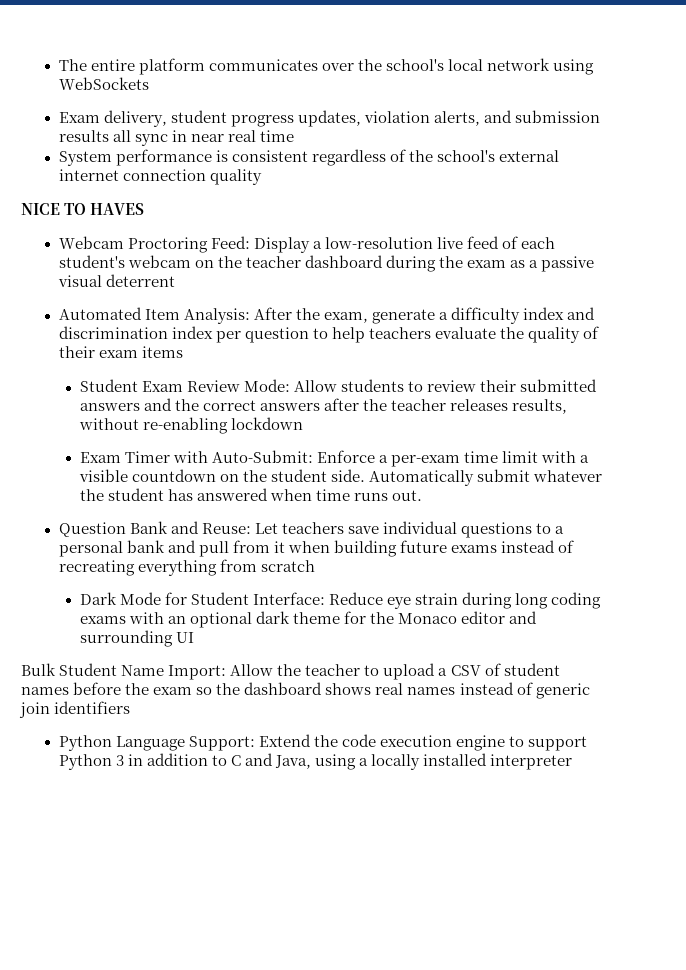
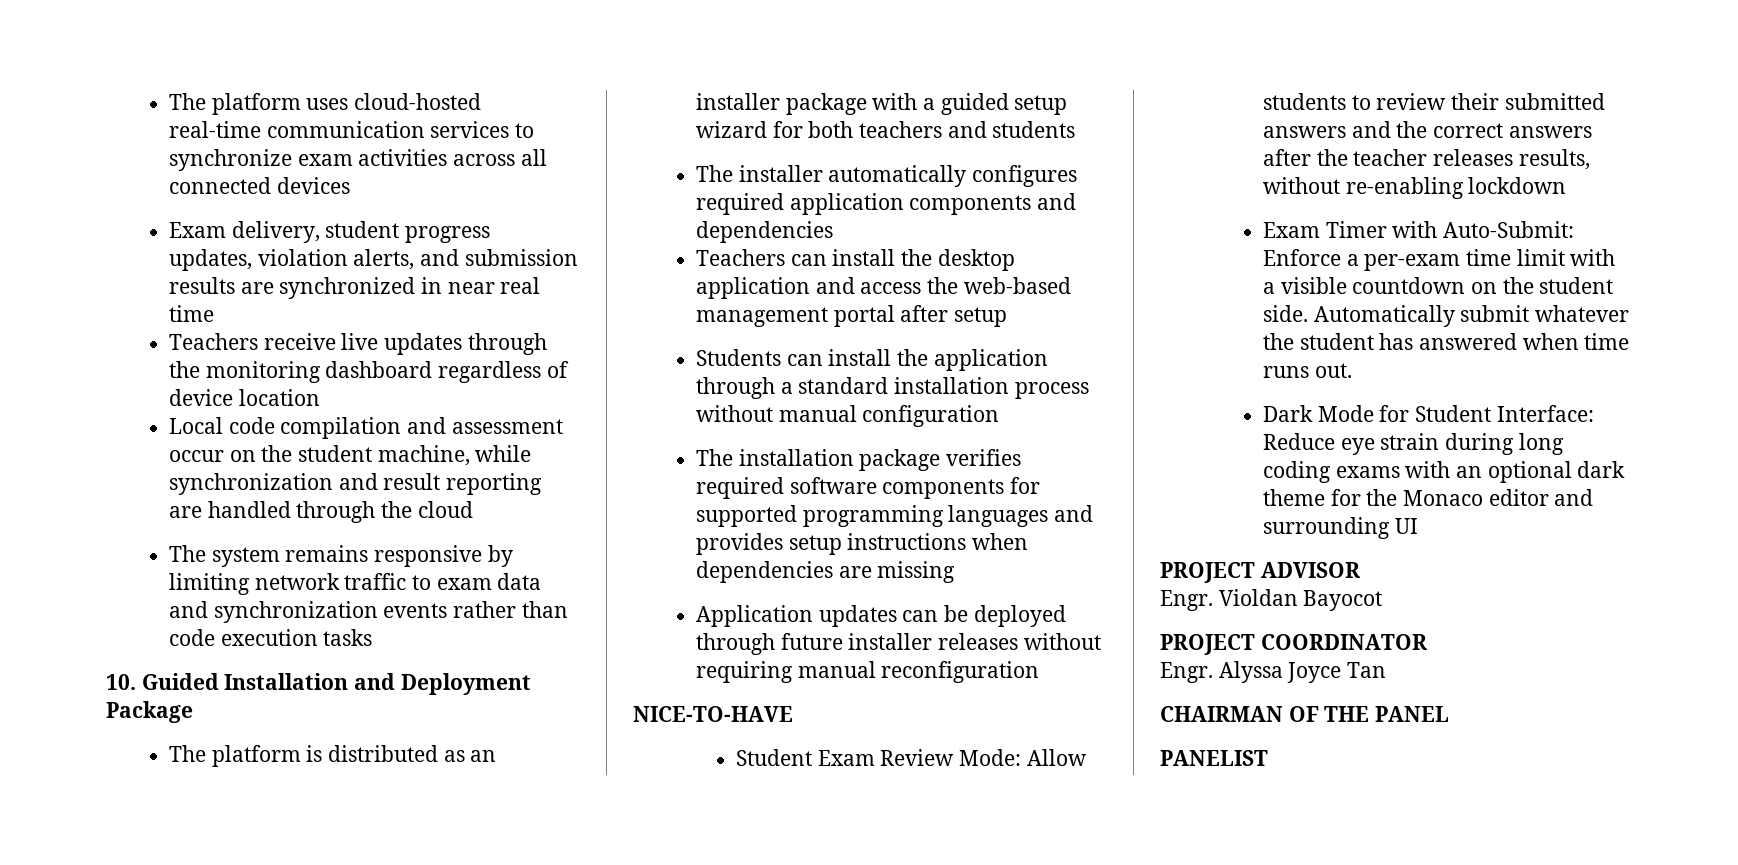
- The entire platform communicates over the school's local network using WebSockets
+ The platform uses cloud-hosted real-time communication services to synchronize exam activities across all connected devices
- Exam delivery, student progress updates, violation alerts, and submission results all sync in near real time
+ Exam delivery, student progress updates, violation alerts, and submission results are synchronized in near real time
- System performance is consistent regardless of the school's external internet connection quality
- NICE TO HAVES
- Webcam Proctoring Feed: Display a low-resolution live feed of each student's webcam on the teacher dashboard during the exam as a passive visual deterrent
- Automated Item Analysis: After the exam, generate a difficulty index and discrimination index per question to help teachers evaluate the quality of their exam items
+ Teachers receive live updates through the monitoring dashboard regardless of device location
+ Local code compilation and assessment occur on the student machine, while synchronization and result reporting are handled through the cloud
+ The system remains responsive by limiting network traffic to exam data and synchronization events rather than code execution tasks
+ 10. Guided Installation and Deployment Package
+ The platform is distributed as an installer package with a guided setup wizard for both teachers and students
+ The installer automatically configures required application components and dependencies
+ Teachers can install the desktop application and access the web-based management portal after setup
+ Students can install the application through a standard installation process without manual configuration
+ The installation package verifies required software components for supported programming languages and provides setup instructions when dependencies are missing
+ Application updates can be deployed through future installer releases without requiring manual reconfiguration
+ NICE-TO-HAVE
- Question Bank and Reuse: Let teachers save individual questions to a personal bank and pull from it when building future exams instead of recreating everything from scratch
- Bulk Student Name Import: Allow the teacher to upload a CSV of student names before the exam so the dashboard shows real names instead of generic join identifiers
- Python Language Support: Extend the code execution engine to support Python 3 in addition to C and Java, using a locally installed interpreter
+ PROJECT ADVISOR
+ Engr. Violdan Bayocot
+ PROJECT COORDINATOR
+ Engr. Alyssa Joyce Tan
+ CHAIRMAN OF THE PANEL
+ PANELIST

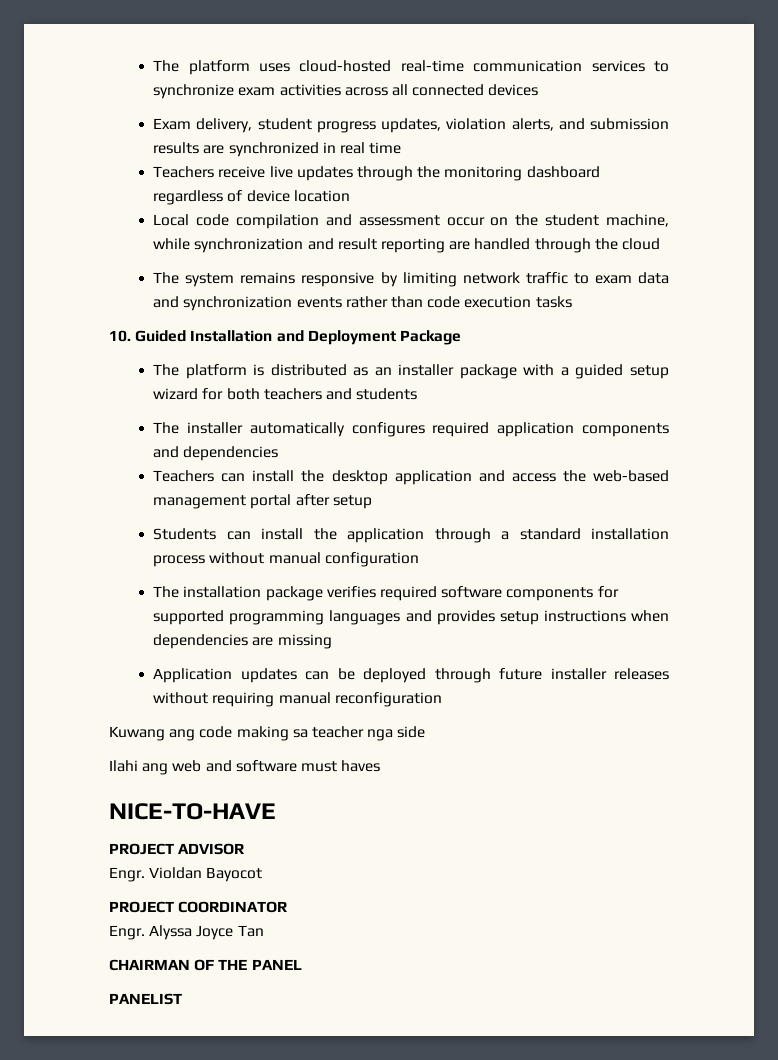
- Exam delivery, student progress updates, violation alerts, and submission results are synchronized in near real time
+ Exam delivery, student progress updates, violation alerts, and submission results are synchronized in real time
+ Kuwang ang code making sa teacher nga side
+ Ilahi ang web and software must haves
  NICE-TO-HAVE
- Student Exam Review Mode: Allow students to review their submitted answers and the correct answers after the teacher releases results, without re-enabling lockdown
- Exam Timer with Auto-Submit: Enforce a per-exam time limit with a visible countdown on the student side. Automatically submit whatever the student has answered when time runs out.
- Dark Mode for Student Interface: Reduce eye strain during long coding exams with an optional dark theme for the Monaco editor and surrounding UI

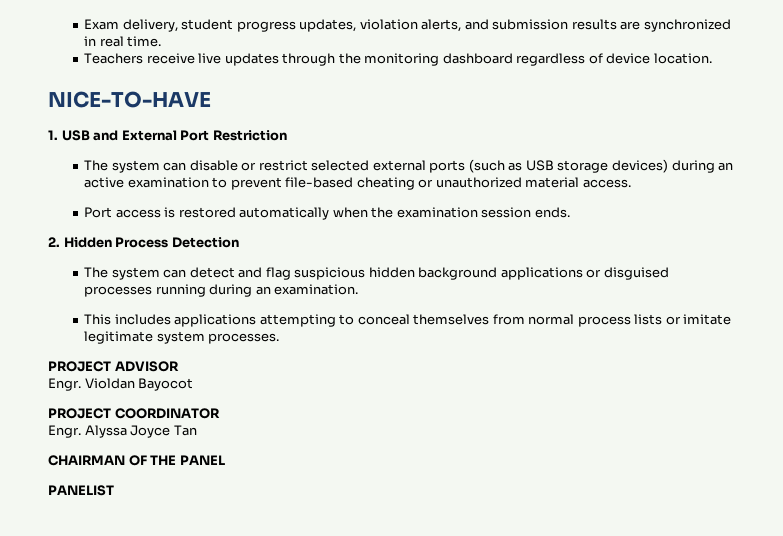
- The platform uses cloud-hosted real-time communication services to synchronize exam activities across all connected devices
- Exam delivery, student progress updates, violation alerts, and submission results are synchronized in real time
+ Exam delivery, student progress updates, violation alerts, and submission results are synchronized in real time.
- Teachers receive live updates through the monitoring dashboard regardless of device location
- Local code compilation and assessment occur on the student machine, while synchronization and result reporting are handled through the cloud
- The system remains responsive by limiting network traffic to exam data and synchronization events rather than code execution tasks
- 10. Guided Installation and Deployment Package
- The platform is distributed as an installer package with a guided setup wizard for both teachers and students
- The installer automatically configures required application components and dependencies
- Teachers can install the desktop application and access the web-based management portal after setup
- Students can install the application through a standard installation process without manual configuration
- The installation package verifies required software components for supported programming languages and provides setup instructions when dependencies are missing
- Application updates can be deployed through future installer releases without requiring manual reconfiguration
- Kuwang ang code making sa teacher nga side
- Ilahi ang web and software must haves
+ Teachers receive live updates through the monitoring dashboard regardless of device location.
  NICE-TO-HAVE
+ 1. USB and External Port Restriction
+ The system can disable or restrict selected external ports (such as USB storage devices) during an active examination to prevent file-based cheating or unauthorized material access.
+ Port access is restored automatically when the examination session ends.
+ 2. Hidden Process Detection
+ The system can detect and flag suspicious hidden background applications or disguised processes running during an examination.
+ This includes applications attempting to conceal themselves from normal process lists or imitate legitimate system processes.

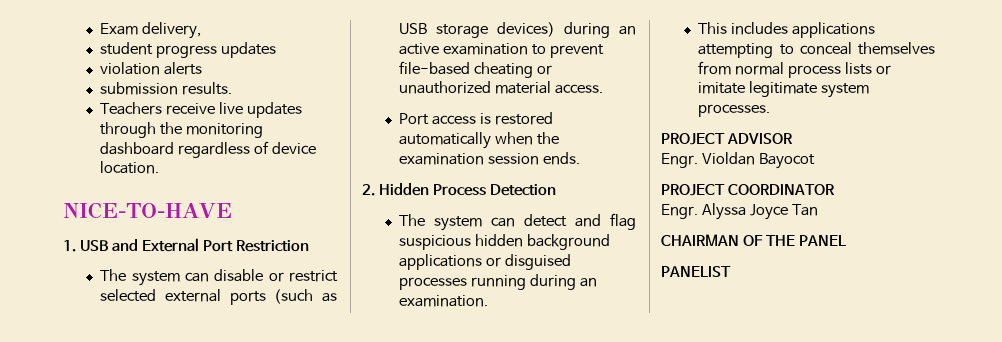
- Exam delivery, student progress updates, violation alerts, and submission results are synchronized in real time.
+ Exam delivery,
+ student progress updates
+ violation alerts
+ submission results.

